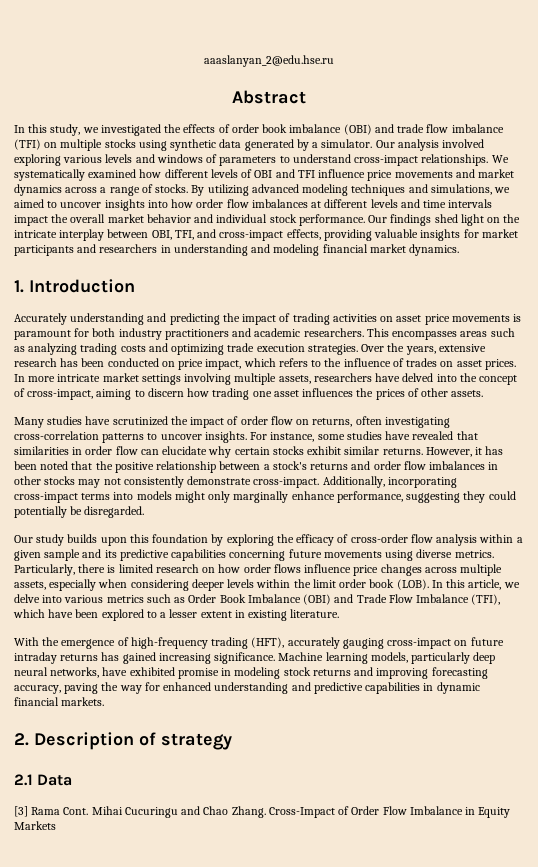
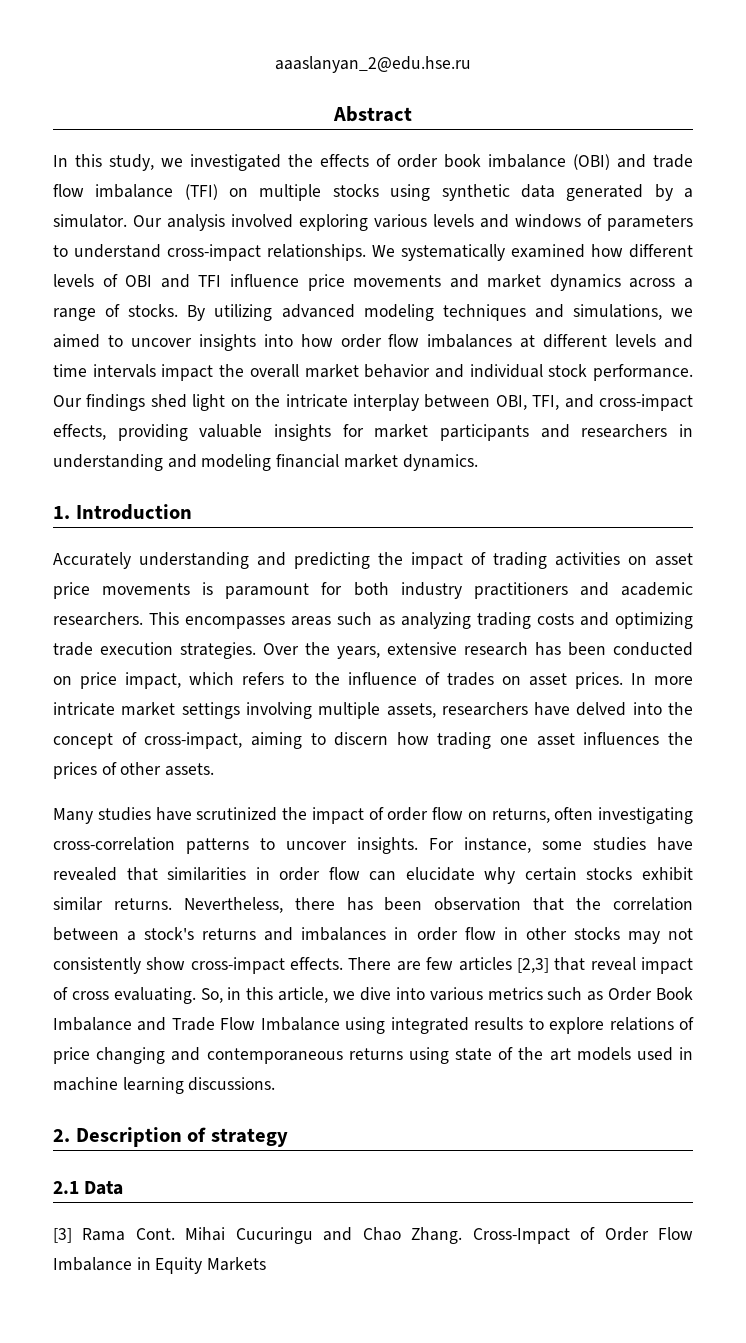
- However, it has been noted that the positive relationship between a stock's returns and order flow imbalances in other stocks may not consistently demonstrate cross-impact. Additionally, incorporating cross-impact terms into models might only marginally enhance performance, suggesting they could potentially be disregarded.
- Our study builds upon this foundation by exploring the efficacy of cross-order flow analysis within a given sample and its predictive capabilities concerning future movements using diverse metrics. Particularly, there is limited research on how order flows influence price changes across multiple assets, especially when considering deeper levels within the limit order book (LOB). In this article, we delve into various metrics such as Order Book Imbalance (OBI) and Trade Flow Imbalance (TFI), which have been explored to a lesser extent in existing literature.
- With the emergence of high-frequency trading (HFT), accurately gauging cross-impact on future intraday returns has gained increasing significance. Machine learning models, particularly deep neural networks, have exhibited promise in modeling stock returns and improving forecasting accuracy, paving the way for enhanced understanding and predictive capabilities in dynamic financial markets.
+ Nevertheless, there has been observation that the correlation between a stock's returns and imbalances in order flow in other stocks may not consistently show cross-impact effects. There are few articles [2,3] that reveal impact of cross evaluating. So, in this article, we dive into various metrics such as Order Book Imbalance and Trade Flow Imbalance using integrated results to explore relations of price changing and contemporaneous returns using state of the art models used in machine learning discussions.

